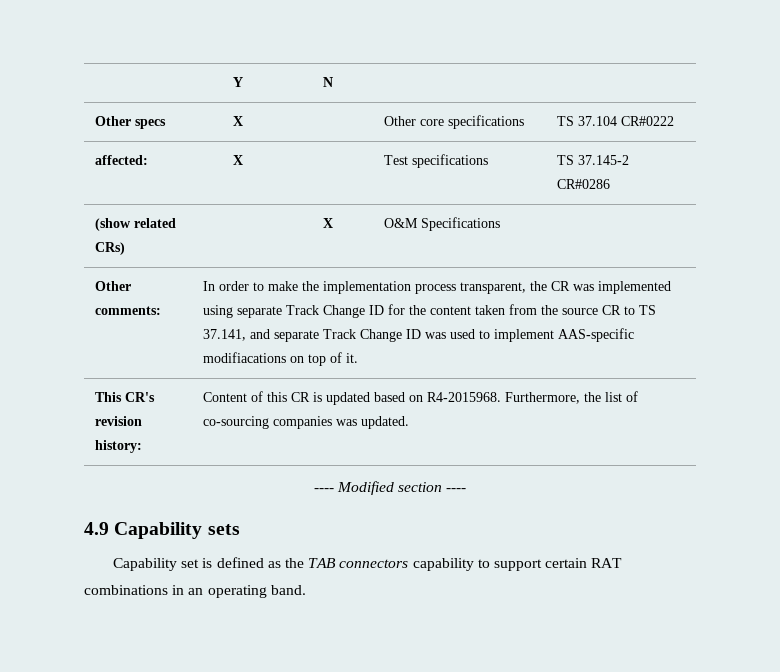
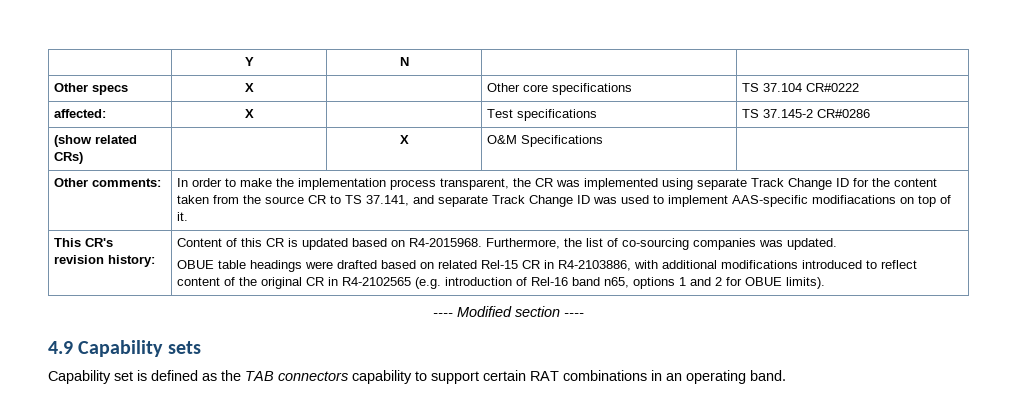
+ OBUE table headings were drafted based on related Rel-15 CR in R4-2103886, with additional modifications introduced to reflect content of the original CR in R4-2102565 (e.g. introduction of Rel-16 band n65, options 1 and 2 for OBUE limits).

